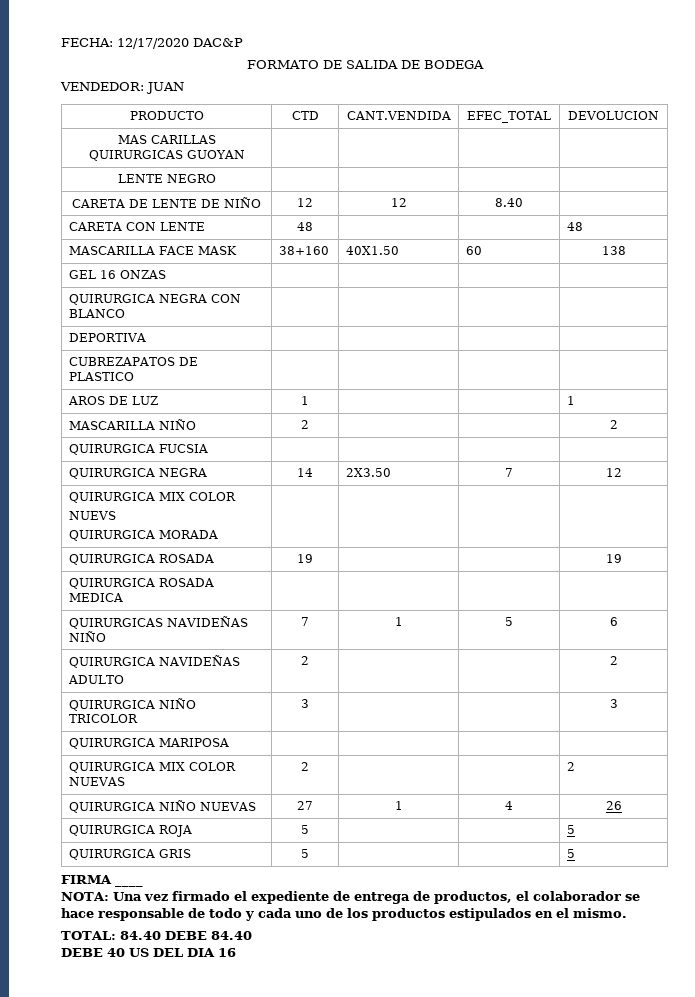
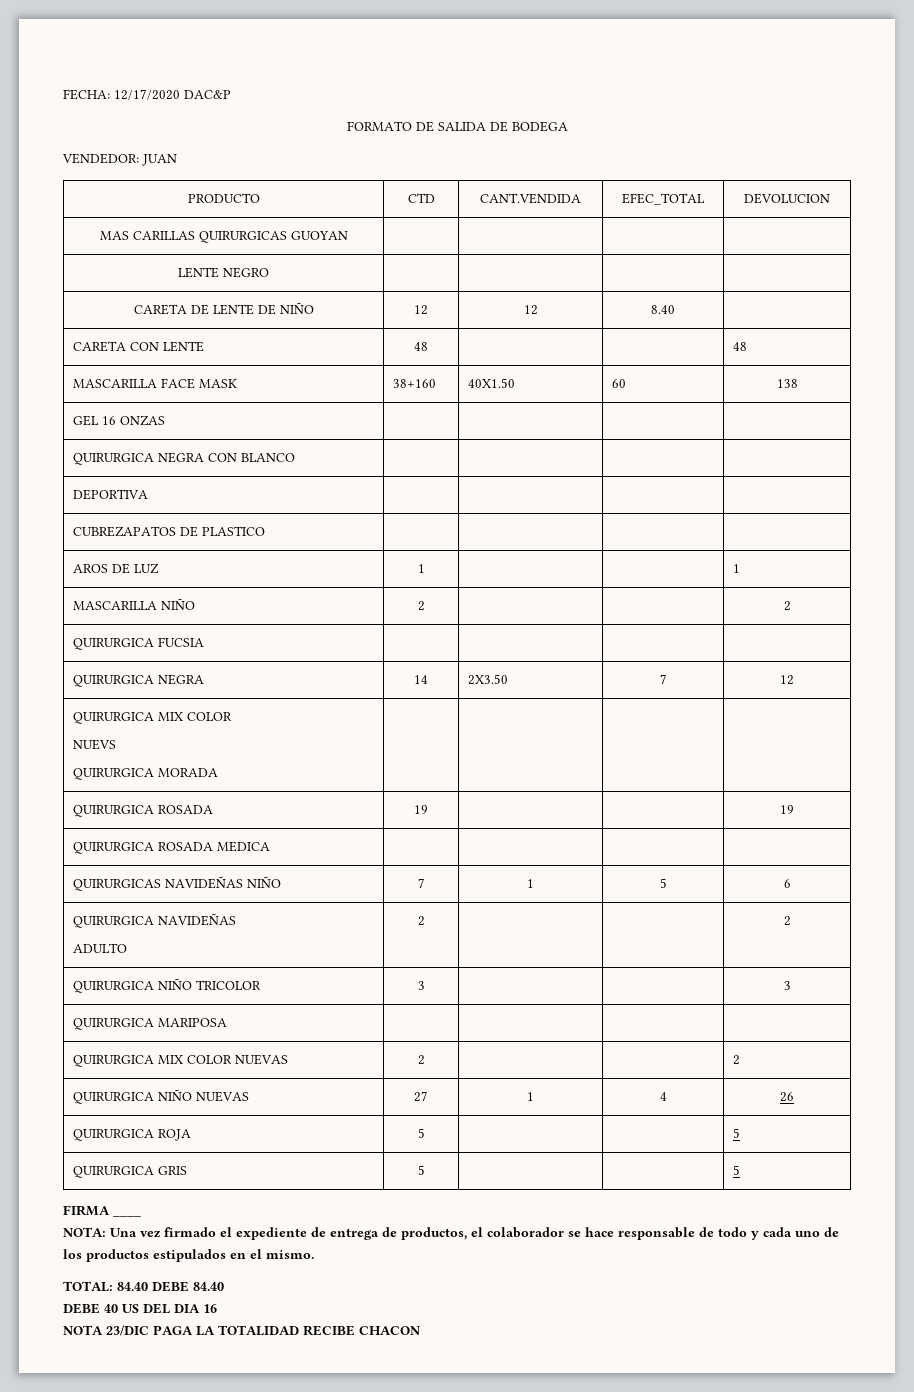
+ NOTA 23/DIC PAGA LA TOTALIDAD RECIBE CHACON

